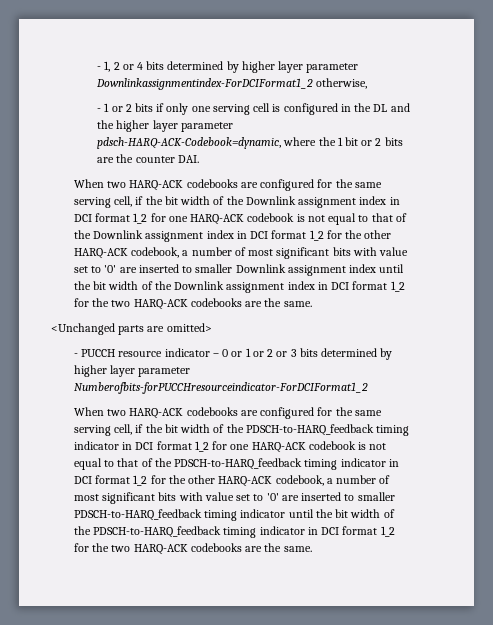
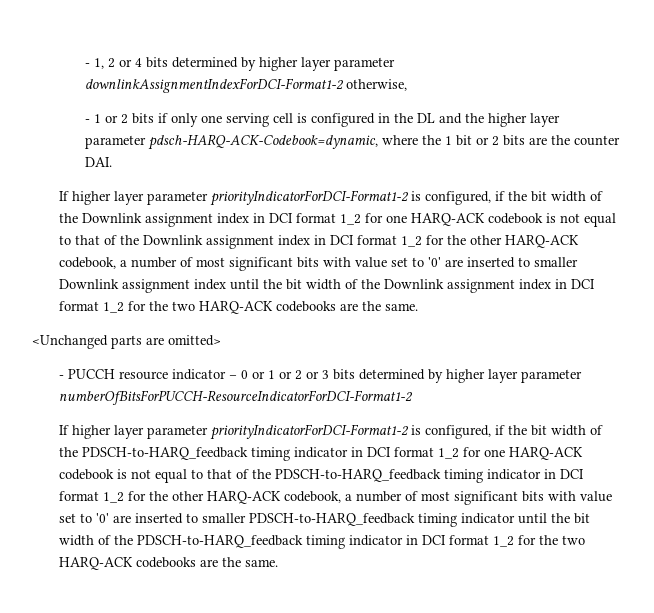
- - 1, 2 or 4 bits determined by higher layer parameter Downlinkassignmentindex-ForDCIFormat1_2 otherwise,
+ - 1, 2 or 4 bits determined by higher layer parameter downlinkAssignmentIndexForDCI-Format1-2 otherwise,
- When two HARQ-ACK codebooks are configured for the same serving cell, if the bit width of the Downlink assignment index in DCI format 1_2 for one HARQ-ACK codebook is not equal to that of the Downlink assignment index in DCI format 1_2 for the other HARQ-ACK codebook, a number of most significant bits with value set to '0' are inserted to smaller Downlink assignment index until the bit width of the Downlink assignment index in DCI format 1_2 for the two HARQ-ACK codebooks are the same.
+ If higher layer parameter priorityIndicatorForDCI-Format1-2 is configured, if the bit width of the Downlink assignment index in DCI format 1_2 for one HARQ-ACK codebook is not equal to that of the Downlink assignment index in DCI format 1_2 for the other HARQ-ACK codebook, a number of most significant bits with value set to '0' are inserted to smaller Downlink assignment index until the bit width of the Downlink assignment index in DCI format 1_2 for the two HARQ-ACK codebooks are the same.
- - PUCCH resource indicator – 0 or 1 or 2 or 3 bits determined by higher layer parameter Numberofbits-forPUCCHresourceindicator-ForDCIFormat1_2
- When two HARQ-ACK codebooks are configured for the same serving cell, if the bit width of the PDSCH-to-HARQ_feedback timing indicator in DCI format 1_2 for one HARQ-ACK codebook is not equal to that of the PDSCH-to-HARQ_feedback timing indicator in DCI format 1_2 for the other HARQ-ACK codebook, a number of most significant bits with value set to '0' are inserted to smaller PDSCH-to-HARQ_feedback timing indicator until the bit width of the PDSCH-to-HARQ_feedback timing indicator in DCI format 1_2 for the two HARQ-ACK codebooks are the same.
+ - PUCCH resource indicator – 0 or 1 or 2 or 3 bits determined by higher layer parameter numberOfBitsForPUCCH-ResourceIndicatorForDCI-Format1-2
+ If higher layer parameter priorityIndicatorForDCI-Format1-2 is configured, if the bit width of the PDSCH-to-HARQ_feedback timing indicator in DCI format 1_2 for one HARQ-ACK codebook is not equal to that of the PDSCH-to-HARQ_feedback timing indicator in DCI format 1_2 for the other HARQ-ACK codebook, a number of most significant bits with value set to '0' are inserted to smaller PDSCH-to-HARQ_feedback timing indicator until the bit width of the PDSCH-to-HARQ_feedback timing indicator in DCI format 1_2 for the two HARQ-ACK codebooks are the same.

